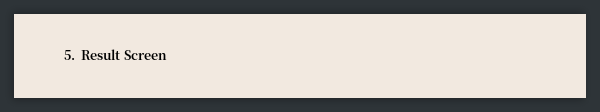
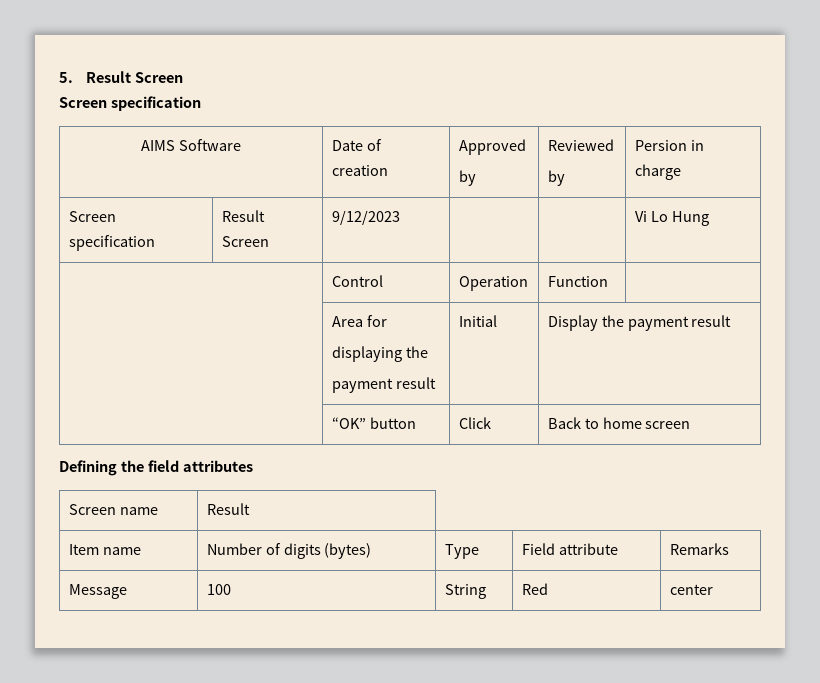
  5. Result Screen
+ Screen specification
+ AIMS Software | Date of creation | Approved
+ by | Reviewed
+ by | Persion in charge
+ Screen specification | Result Screen | 9/12/2023 | | | Vi Lo Hung
+ | Control | Operation | Function |
+ | Area for
+ displaying the
+ payment result | Initial | Display the payment result
+ | “OK” button | Click | Back to home screen
+ Defining the field attributes
+ Screen name | Result
+ Item name | Number of digits (bytes) | Type | Field attribute | Remarks
+ Message | 100 | String | Red | center

